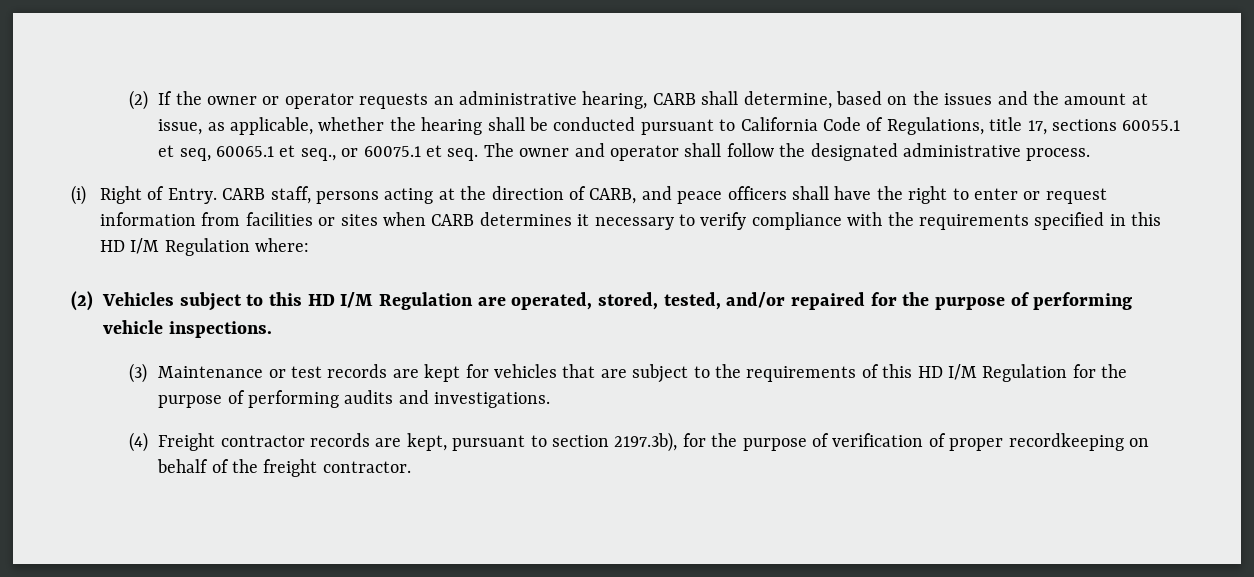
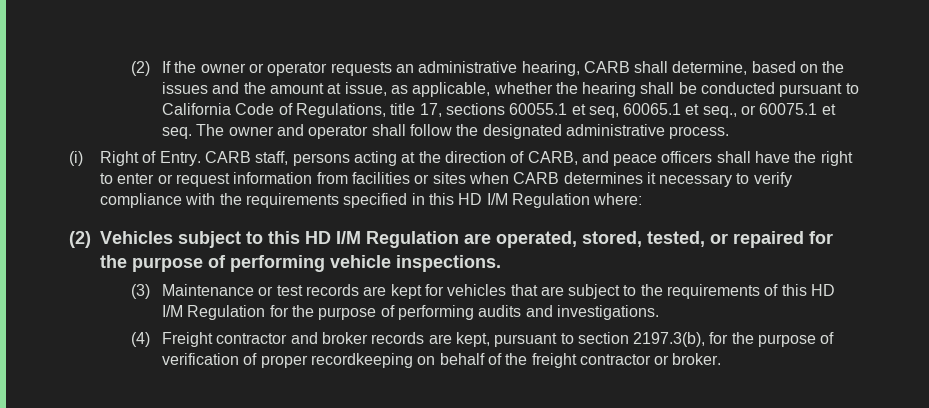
- (2) Vehicles subject to this HD I/M Regulation are operated, stored, tested, and/or repaired for the purpose of performing vehicle inspections.
+ (2) Vehicles subject to this HD I/M Regulation are operated, stored, tested, or repaired for the purpose of performing vehicle inspections.
- (4) Freight contractor records are kept, pursuant to section 2197.3b), for the purpose of verification of proper recordkeeping on behalf of the freight contractor.
+ (4) Freight contractor and broker records are kept, pursuant to section 2197.3(b), for the purpose of verification of proper recordkeeping on behalf of the freight contractor or broker.

